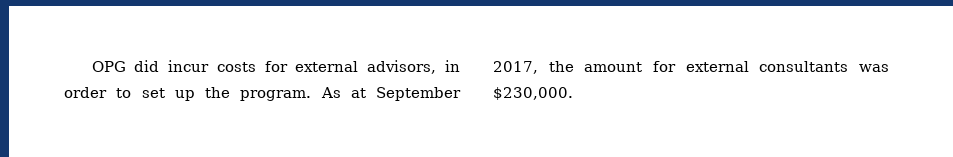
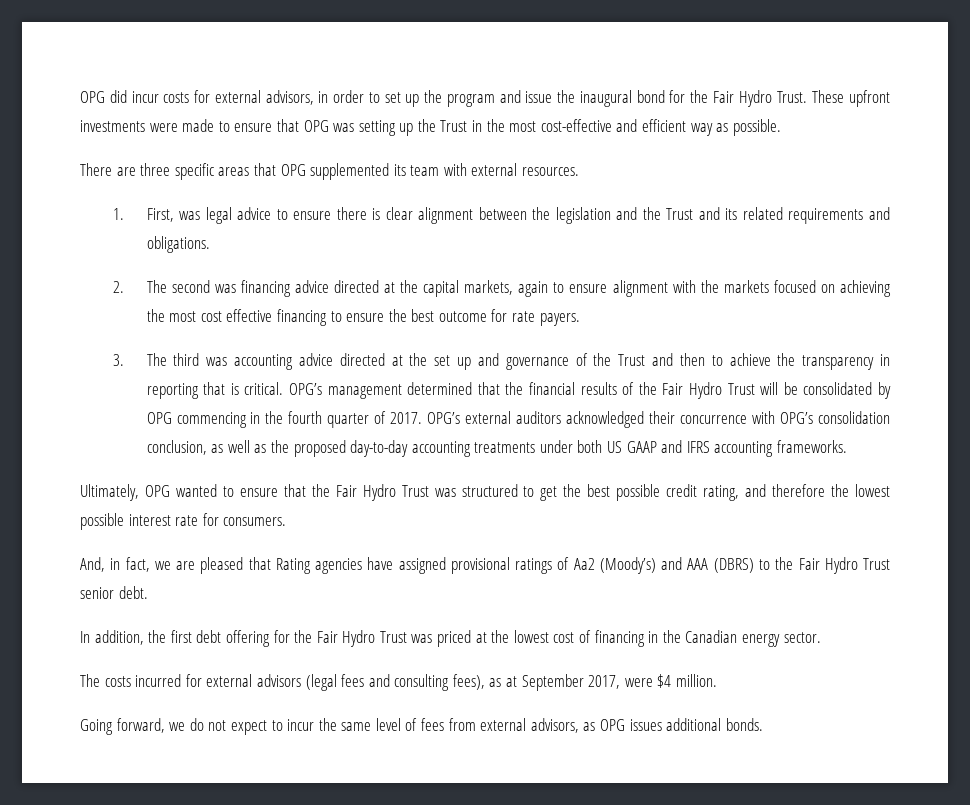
- OPG did incur costs for external advisors, in order to set up the program. As at September 2017, the amount for external consultants was $230,000.
+ OPG did incur costs for external advisors, in order to set up the program and issue the inaugural bond for the Fair Hydro Trust. These upfront investments were made to ensure that OPG was setting up the Trust in the most cost-effective and efficient way as possible.
+ There are three specific areas that OPG supplemented its team with external resources.
+ 1. First, was legal advice to ensure there is clear alignment between the legislation and the Trust and its related requirements and obligations.
+ 2. The second was financing advice directed at the capital markets, again to ensure alignment with the markets focused on achieving the most cost effective financing to ensure the best outcome for rate payers.
+ 3. The third was accounting advice directed at the set up and governance of the Trust and then to achieve the transparency in reporting that is critical. OPG’s management determined that the financial results of the Fair Hydro Trust will be consolidated by OPG commencing in the fourth quarter of 2017. OPG’s external auditors acknowledged their concurrence with OPG’s consolidation conclusion, as well as the proposed day-to-day accounting treatments under both US GAAP and IFRS accounting frameworks.
+ Ultimately, OPG wanted to ensure that the Fair Hydro Trust was structured to get the best possible credit rating, and therefore the lowest possible interest rate for consumers.
+ And, in fact, we are pleased that Rating agencies have assigned provisional ratings of Aa2 (Moody’s) and AAA (DBRS) to the Fair Hydro Trust senior debt.
+ In addition, the first debt offering for the Fair Hydro Trust was priced at the lowest cost of financing in the Canadian energy sector.
+ The costs incurred for external advisors (legal fees and consulting fees), as at September 2017, were $4 million.
+ Going forward, we do not expect to incur the same level of fees from external advisors, as OPG issues additional bonds.

